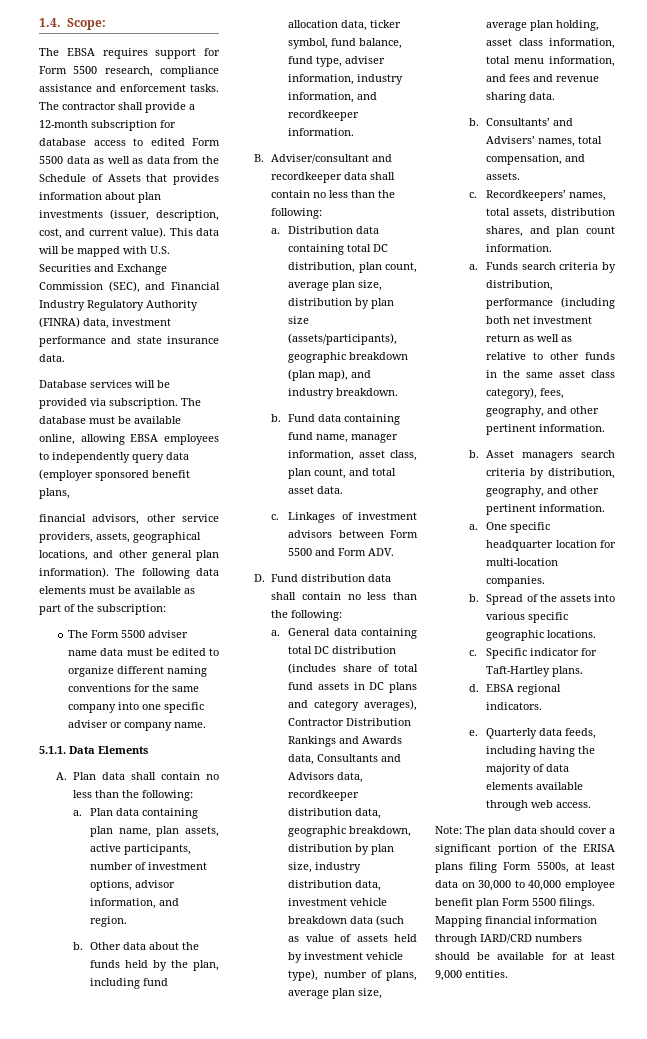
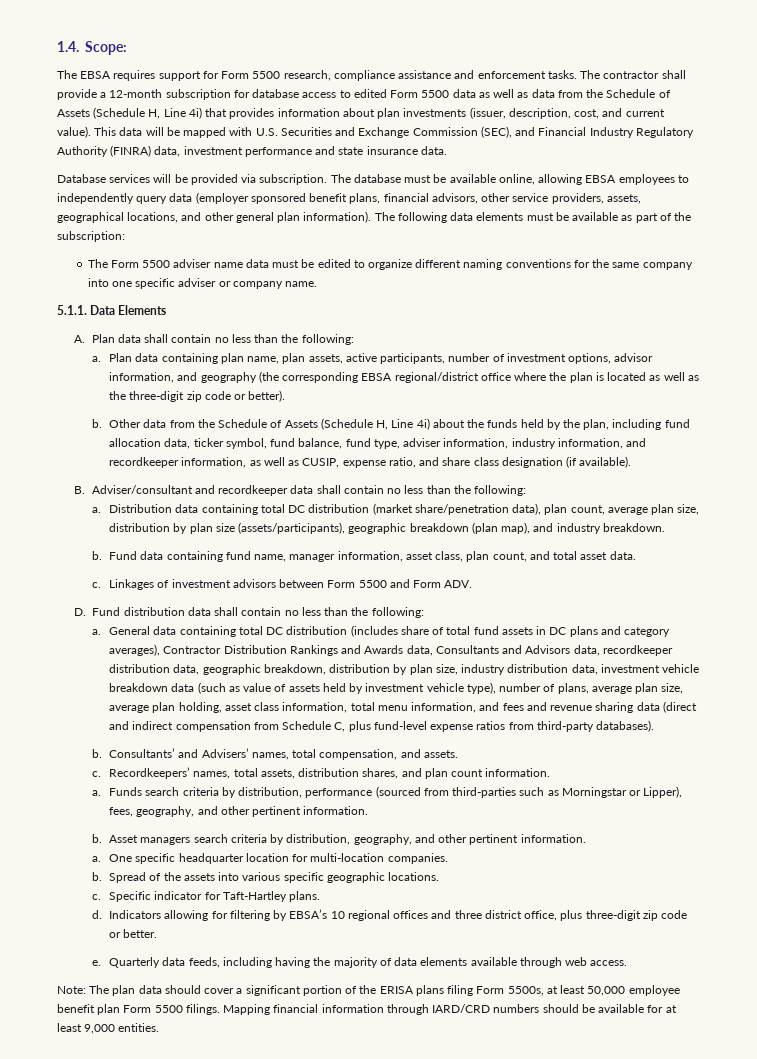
- The contractor shall provide a 12-month subscription for database access to edited Form 5500 data as well as data from the Schedule of Assets that provides information about plan investments (issuer, description, cost, and current value).
+ The contractor shall provide a 12-month subscription for database access to edited Form 5500 data as well as data from the Schedule of Assets (Schedule H, Line 4i) that provides information about plan investments (issuer, description, cost, and current value).
- The database must be available online, allowing EBSA employees to independently query data (employer sponsored benefit plans,
- financial advisors, other service providers, assets, geographical locations, and other general plan information).
+ The database must be available online, allowing EBSA employees to independently query data (employer sponsored benefit plans, financial advisors, other service providers, assets, geographical locations, and other general plan information).
- Plan data containing plan name, plan assets, active participants, number of investment options, advisor information, and region.
- b. Other data about the funds held by the plan, including fund allocation data, ticker symbol, fund balance, fund type, adviser information, industry information, and recordkeeper information.
+ Plan data containing plan name, plan assets, active participants, number of investment options, advisor information, and geography (the corresponding EBSA regional/district office where the plan is located as well as the three-digit zip code or better).
+ b. Other data from the Schedule of Assets (Schedule H, Line 4i) about the funds held by the plan, including fund allocation data, ticker symbol, fund balance, fund type, adviser information, industry information, and recordkeeper information, as well as CUSIP, expense ratio, and share class designation (if available).
- Distribution data containing total DC distribution, plan count, average plan size, distribution by plan size (assets/participants), geographic breakdown (plan map), and industry breakdown.
+ Distribution data containing total DC distribution (market share/penetration data), plan count, average plan size, distribution by plan size (assets/participants), geographic breakdown (plan map), and industry breakdown.
- General data containing total DC distribution (includes share of total fund assets in DC plans and category averages), Contractor Distribution Rankings and Awards data, Consultants and Advisors data, recordkeeper distribution data, geographic breakdown, distribution by plan size, industry distribution data, investment vehicle breakdown data (such as value of assets held by investment vehicle type), number of plans, average plan size, average plan holding, asset class information, total menu information, and fees and revenue sharing data.
+ General data containing total DC distribution (includes share of total fund assets in DC plans and category averages), Contractor Distribution Rankings and Awards data, Consultants and Advisors data, recordkeeper distribution data, geographic breakdown, distribution by plan size, industry distribution data, investment vehicle breakdown data (such as value of assets held by investment vehicle type), number of plans, average plan size, average plan holding, asset class information, total menu information, and fees and revenue sharing data (direct and indirect compensation from Schedule C, plus fund-level expense ratios from third-party databases).
- Funds search criteria by distribution, performance (including both net investment return as well as relative to other funds in the same asset class category), fees, geography, and other pertinent information.
+ Funds search criteria by distribution, performance (sourced from third-parties such as Morningstar or Lipper), fees, geography, and other pertinent information.
- EBSA regional indicators.
+ Indicators allowing for filtering by EBSA’s 10 regional offices and three district office, plus three-digit zip code or better.
- Note: The plan data should cover a significant portion of the ERISA plans filing Form 5500s, at least data on 30,000 to 40,000 employee benefit plan Form 5500 filings.
+ Note: The plan data should cover a significant portion of the ERISA plans filing Form 5500s, at least 50,000 employee benefit plan Form 5500 filings.

